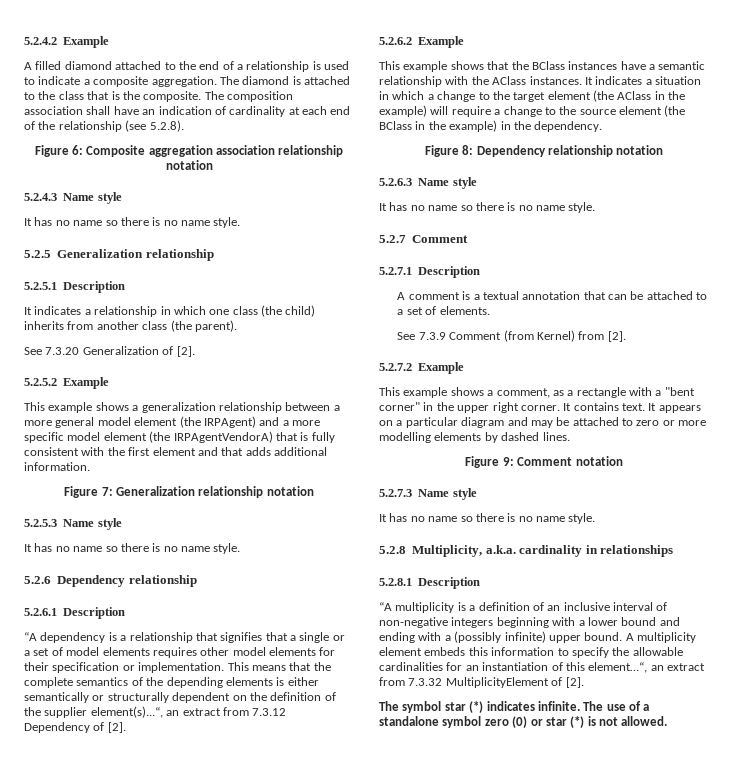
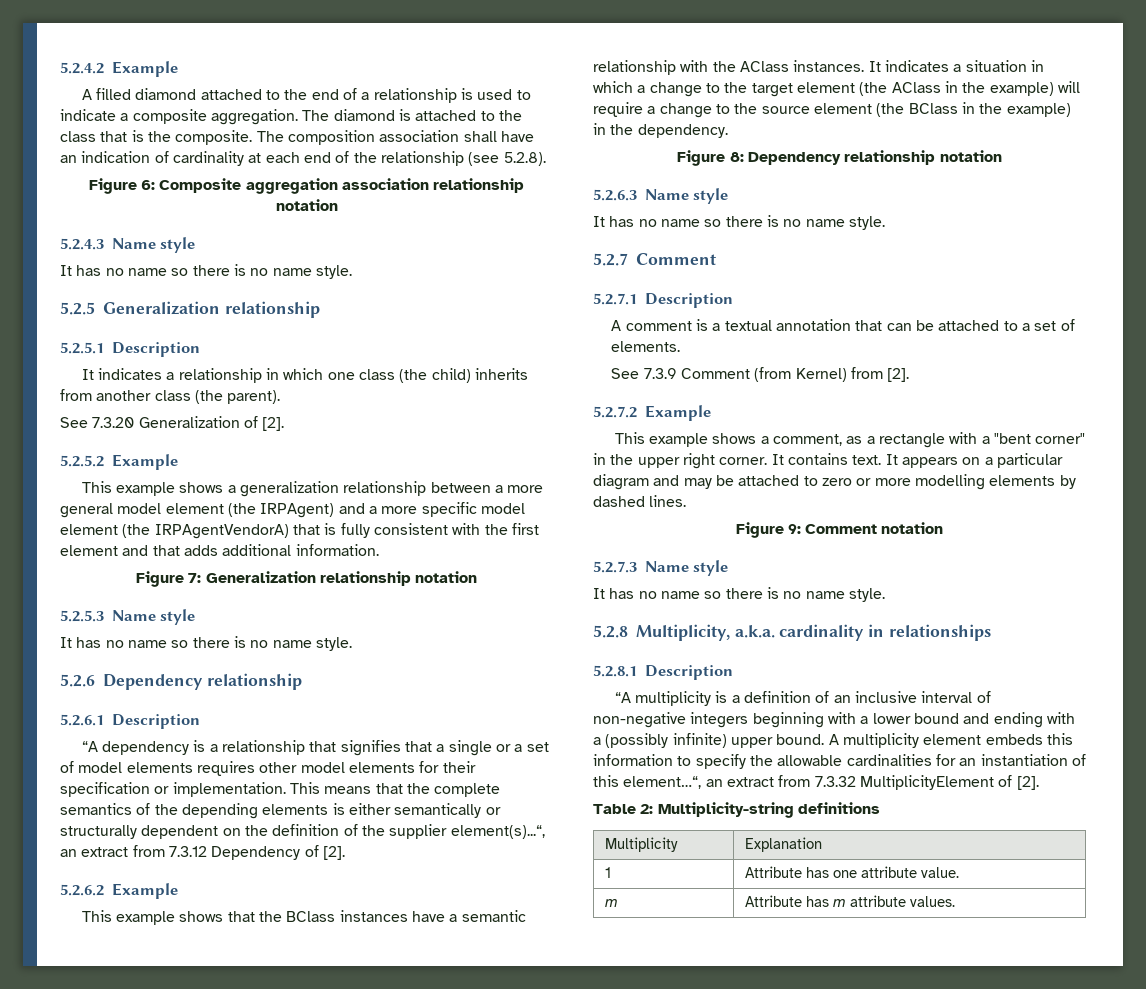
- The symbol star (*) indicates infinite. The use of a standalone symbol zero (0) or star (*) is not allowed.
+ Table 2: Multiplicity-string definitions
+ Multiplicity | Explanation
+ 1 | Attribute has one attribute value.
+ m | Attribute has m attribute values.

